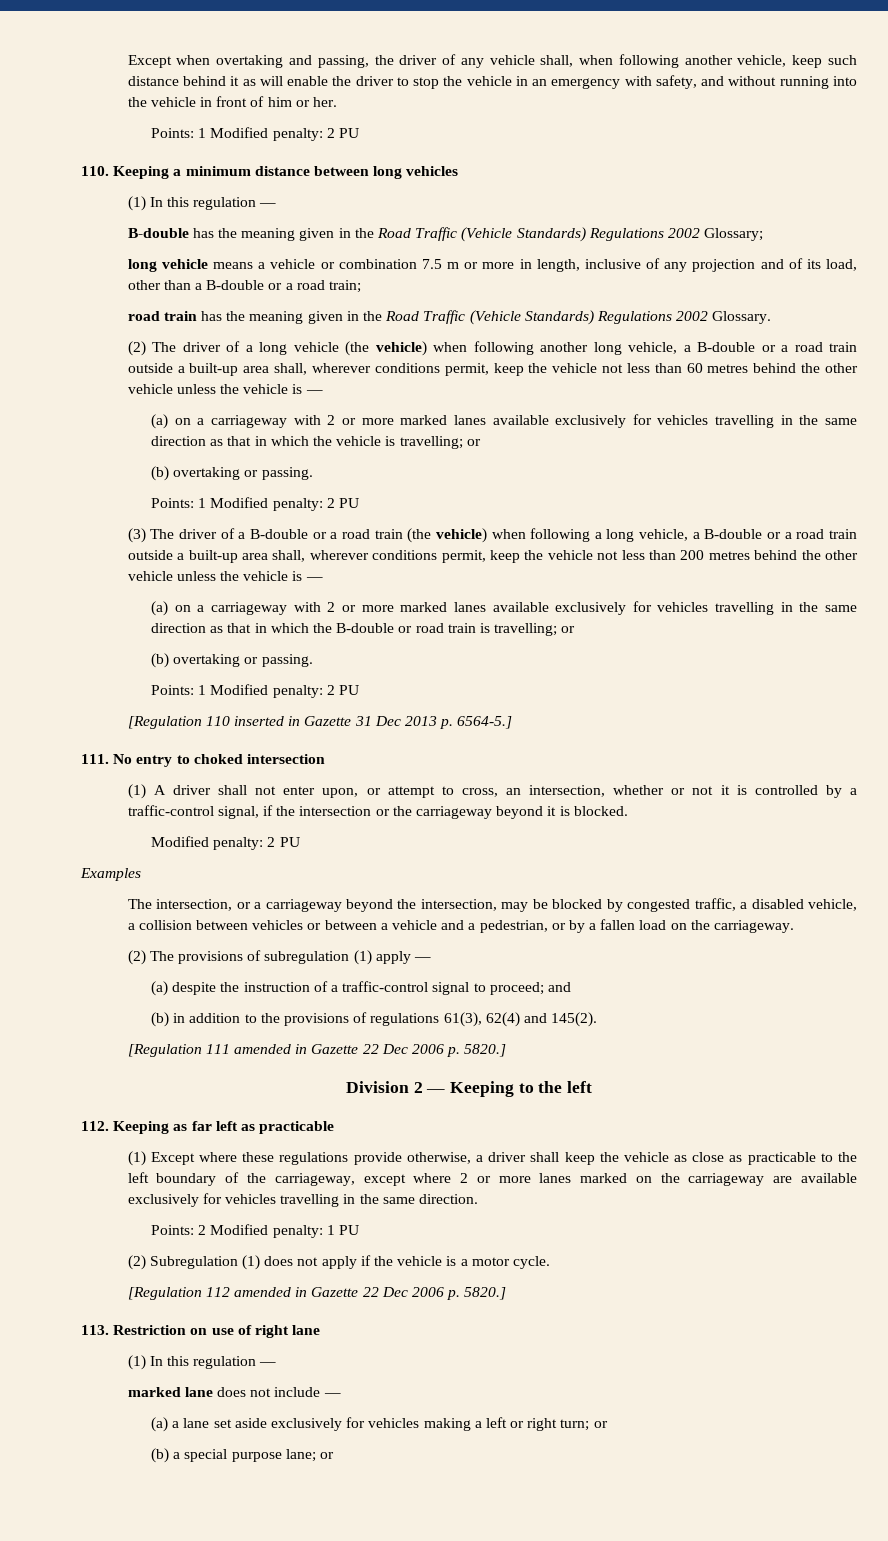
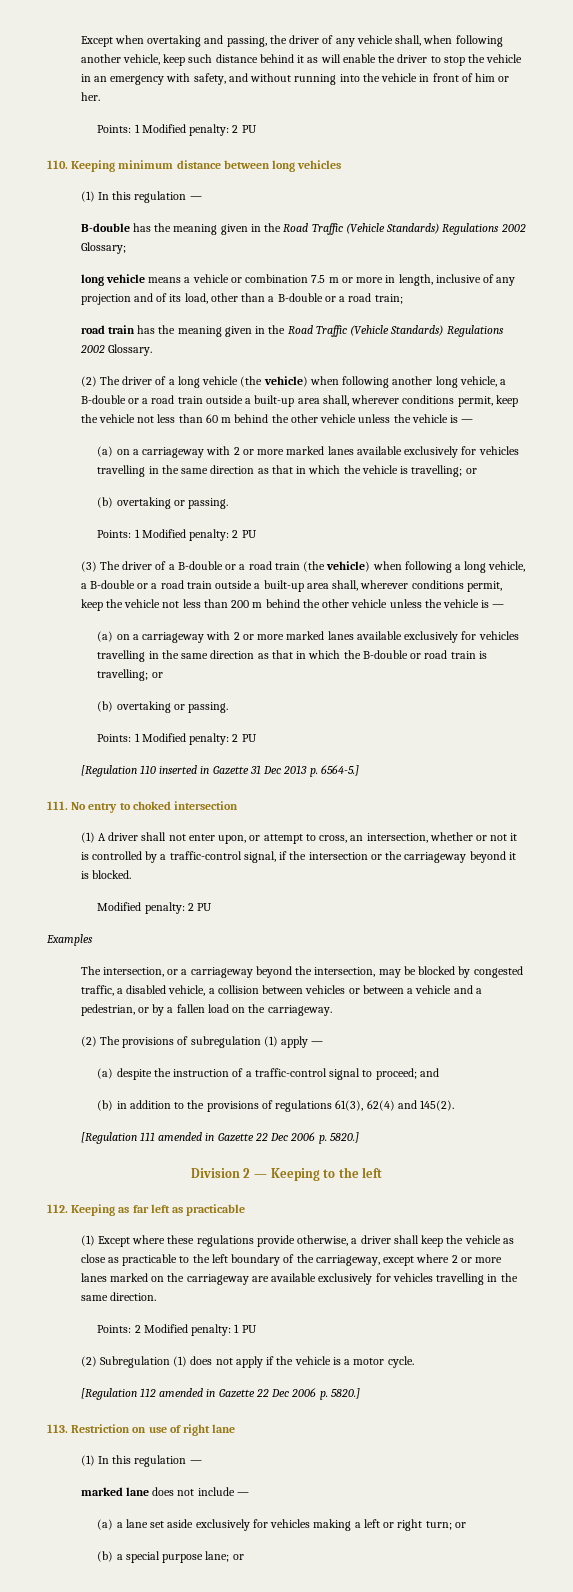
- 110. Keeping a minimum distance between long vehicles
+ 110. Keeping minimum distance between long vehicles
- (2) The driver of a long vehicle (the vehicle) when following another long vehicle, a B-double or a road train outside a built-up area shall, wherever conditions permit, keep the vehicle not less than 60 metres behind the other vehicle unless the vehicle is —
+ (2) The driver of a long vehicle (the vehicle) when following another long vehicle, a B-double or a road train outside a built-up area shall, wherever conditions permit, keep the vehicle not less than 60 m behind the other vehicle unless the vehicle is —
- (3) The driver of a B-double or a road train (the vehicle) when following a long vehicle, a B-double or a road train outside a built-up area shall, wherever conditions permit, keep the vehicle not less than 200 metres behind the other vehicle unless the vehicle is —
+ (3) The driver of a B-double or a road train (the vehicle) when following a long vehicle, a B-double or a road train outside a built-up area shall, wherever conditions permit, keep the vehicle not less than 200 m behind the other vehicle unless the vehicle is —

